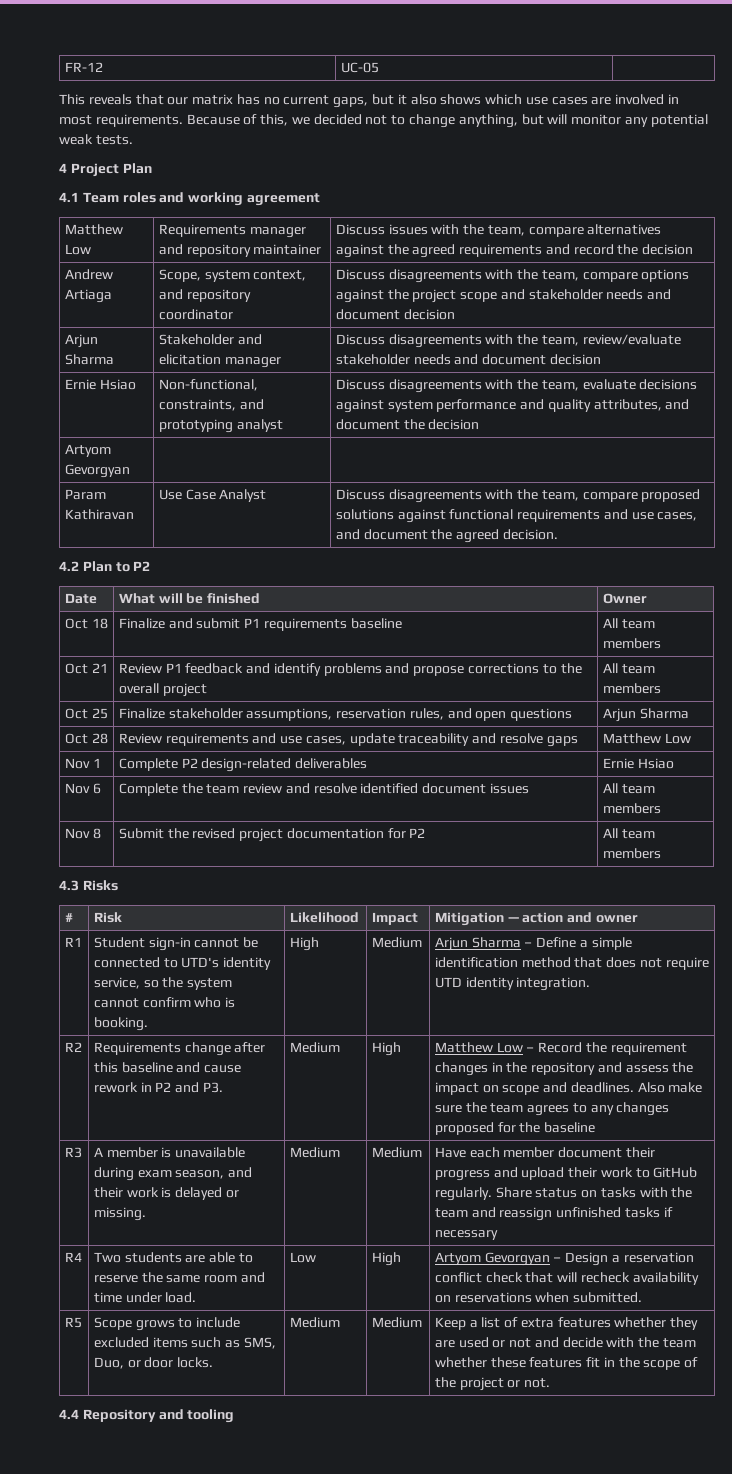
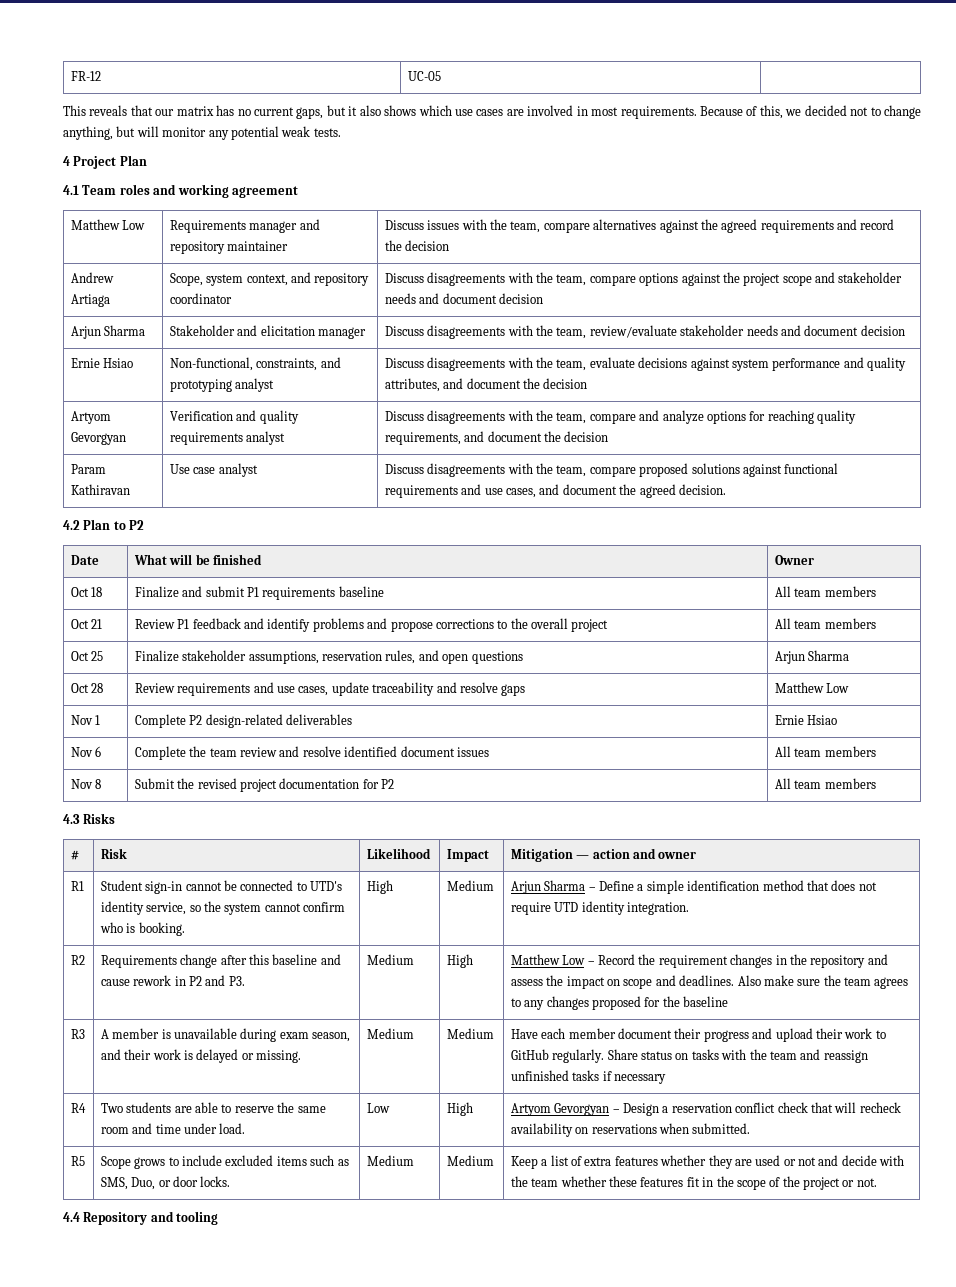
- Artyom Gevorgyan | |
+ Artyom Gevorgyan | Verification and quality requirements analyst | Discuss disagreements with the team, compare and analyze options for reaching quality requirements, and document the decision
- Param Kathiravan | Use Case Analyst | Discuss disagreements with the team, compare proposed solutions against functional requirements and use cases, and document the agreed decision.
+ Param Kathiravan | Use case analyst | Discuss disagreements with the team, compare proposed solutions against functional requirements and use cases, and document the agreed decision.

